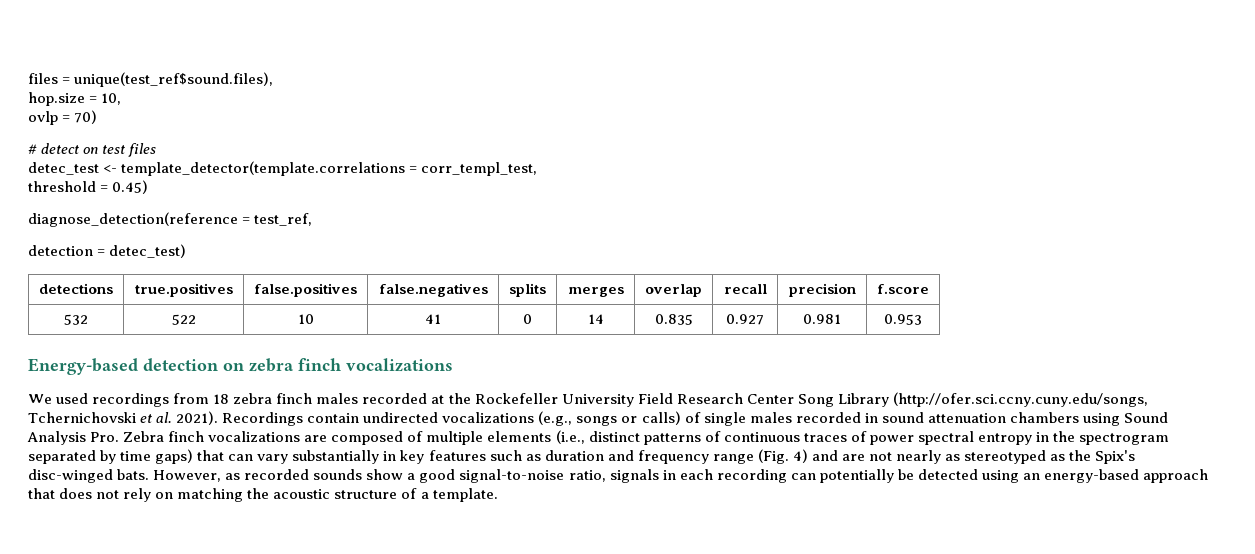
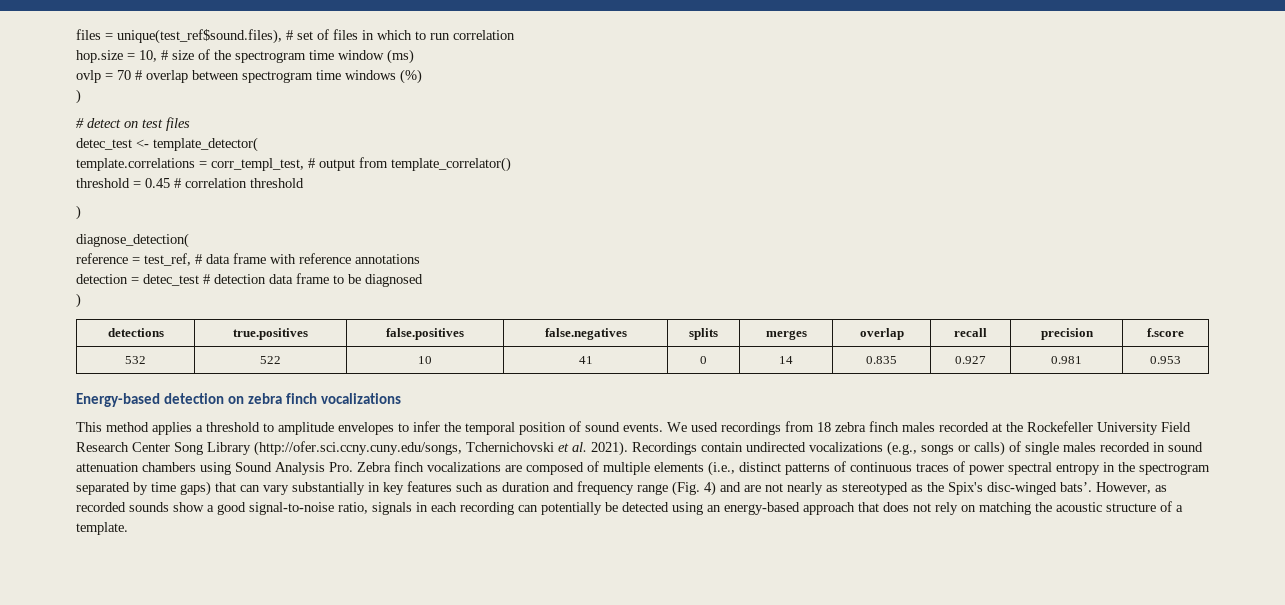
- files = unique(test_ref$sound.files),
- hop.size = 10,
- ovlp = 70)
+ files = unique(test_ref$sound.files), # set of files in which to run correlation
+ hop.size = 10, # size of the spectrogram time window (ms)
+ ovlp = 70 # overlap between spectrogram time windows (%)
+ )
- detec_test <- template_detector(template.correlations = corr_templ_test,
- threshold = 0.45)
- diagnose_detection(reference = test_ref,
- detection = detec_test)
+ detec_test <- template_detector(
+ template.correlations = corr_templ_test, # output from template_correlator()
+ threshold = 0.45 # correlation threshold
+ )
+ diagnose_detection(
+ reference = test_ref, # data frame with reference annotations
+ detection = detec_test # detection data frame to be diagnosed
+ )
+ This method applies a threshold to amplitude envelopes to infer the temporal position of sound events.
- Recordings contain undirected vocalizations (e.g., songs or calls) of single males recorded in sound attenuation chambers using Sound Analysis Pro. Zebra finch vocalizations are composed of multiple elements (i.e., distinct patterns of continuous traces of power spectral entropy in the spectrogram separated by time gaps) that can vary substantially in key features such as duration and frequency range (Fig. 4) and are not nearly as stereotyped as the Spix's disc-winged bats.
+ Recordings contain undirected vocalizations (e.g., songs or calls) of single males recorded in sound attenuation chambers using Sound Analysis Pro. Zebra finch vocalizations are composed of multiple elements (i.e., distinct patterns of continuous traces of power spectral entropy in the spectrogram separated by time gaps) that can vary substantially in key features such as duration and frequency range (Fig. 4) and are not nearly as stereotyped as the Spix's disc-winged bats’.

